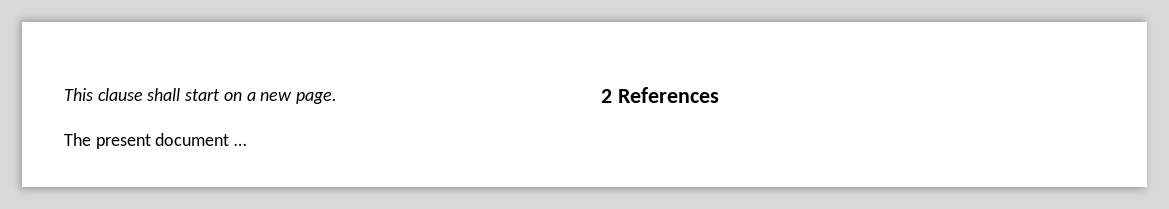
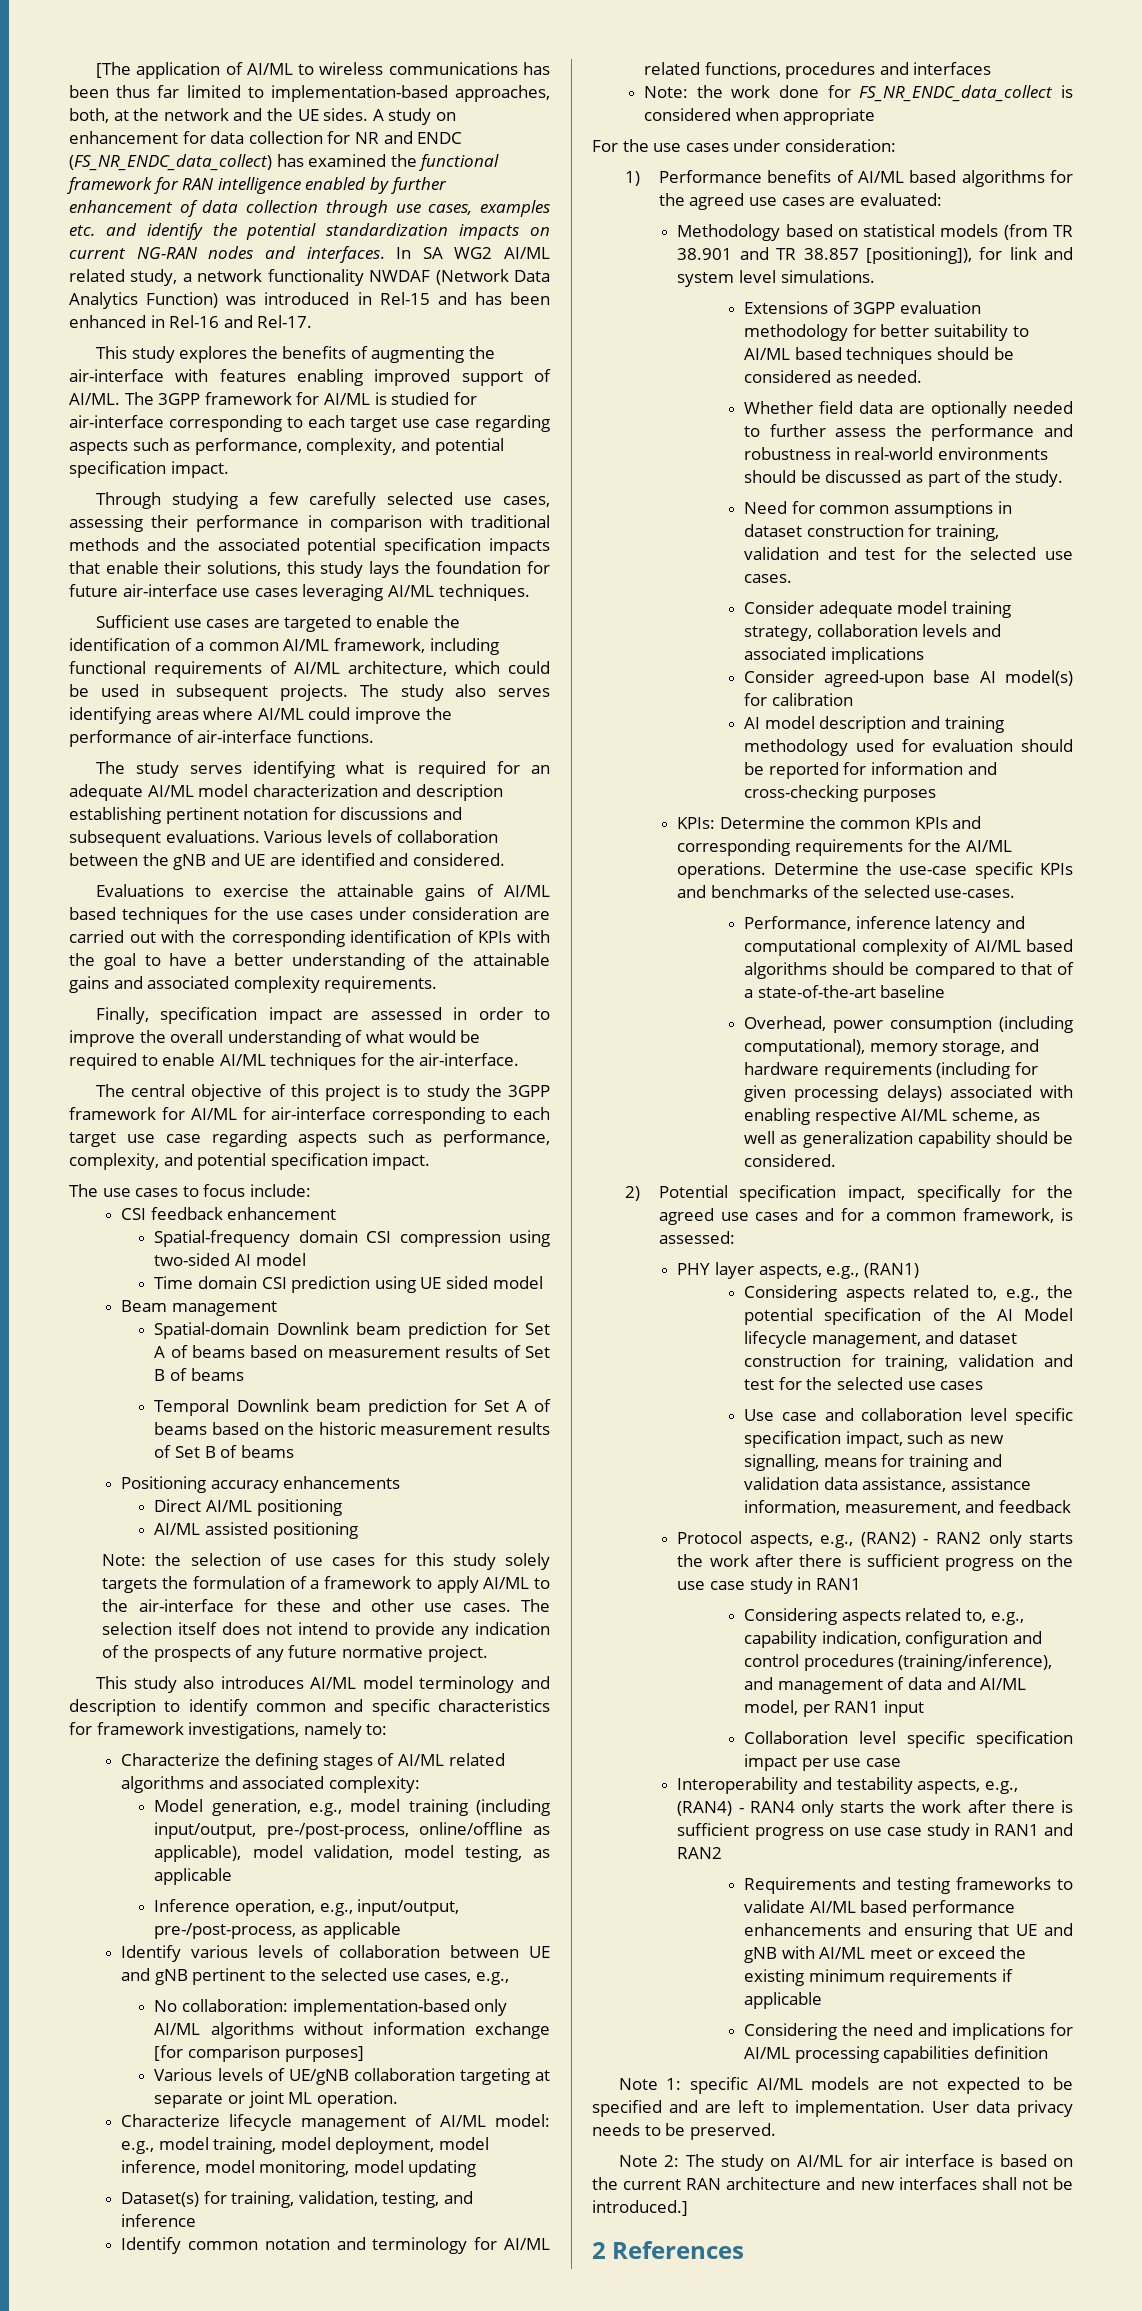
- This clause shall start on a new page.
- The present document …
+ [The application of AI/ML to wireless communications has been thus far limited to implementation-based approaches, both, at the network and the UE sides. A study on enhancement for data collection for NR and ENDC (FS_NR_ENDC_data_collect) has examined the functional framework for RAN intelligence enabled by further enhancement of data collection through use cases, examples etc. and identify the potential standardization impacts on current NG-RAN nodes and interfaces. In SA WG2 AI/ML related study, a network functionality NWDAF (Network Data Analytics Function) was introduced in Rel-15 and has been enhanced in Rel-16 and Rel-17.
+ This study explores the benefits of augmenting the air-interface with features enabling improved support of AI/ML. The 3GPP framework for AI/ML is studied for air-interface corresponding to each target use case regarding aspects such as performance, complexity, and potential specification impact.
+ Through studying a few carefully selected use cases, assessing their performance in comparison with traditional methods and the associated potential specification impacts that enable their solutions, this study lays the foundation for future air-interface use cases leveraging AI/ML techniques.
+ Sufficient use cases are targeted to enable the identification of a common AI/ML framework, including functional requirements of AI/ML architecture, which could be used in subsequent projects. The study also serves identifying areas where AI/ML could improve the performance of air-interface functions.
+ The study serves identifying what is required for an adequate AI/ML model characterization and description establishing pertinent notation for discussions and subsequent evaluations. Various levels of collaboration between the gNB and UE are identified and considered.
+ Evaluations to exercise the attainable gains of AI/ML based techniques for the use cases under consideration are carried out with the corresponding identification of KPIs with the goal to have a better understanding of the attainable gains and associated complexity requirements.
+ Finally, specification impact are assessed in order to improve the overall understanding of what would be required to enable AI/ML techniques for the air-interface.
+ The central objective of this project is to study the 3GPP framework for AI/ML for air-interface corresponding to each target use case regarding aspects such as performance, complexity, and potential specification impact.
+ The use cases to focus include:
+ CSI feedback enhancement
+ Spatial-frequency domain CSI compression using two-sided AI model
+ Time domain CSI prediction using UE sided model
+ Beam management
+ Spatial-domain Downlink beam prediction for Set A of beams based on measurement results of Set B of beams
+ Temporal Downlink beam prediction for Set A of beams based on the historic measurement results of Set B of beams
+ Positioning accuracy enhancements
+ Direct AI/ML positioning
+ AI/ML assisted positioning
+ Note: the selection of use cases for this study solely targets the formulation of a framework to apply AI/ML to the air-interface for these and other use cases. The selection itself does not intend to provide any indication of the prospects of any future normative project.
+ This study also introduces AI/ML model terminology and description to identify common and specific characteristics for framework investigations, namely to:
+ Characterize the defining stages of AI/ML related algorithms and associated complexity:
+ Model generation, e.g., model training (including input/output, pre-/post-process, online/offline as applicable), model validation, model testing, as applicable
+ Inference operation, e.g., input/output, pre-/post-process, as applicable
+ Identify various levels of collaboration between UE and gNB pertinent to the selected use cases, e.g.,
+ No collaboration: implementation-based only AI/ML algorithms without information exchange [for comparison purposes]
+ Various levels of UE/gNB collaboration targeting at separate or joint ML operation.
+ Characterize lifecycle management of AI/ML model: e.g., model training, model deployment, model inference, model monitoring, model updating
+ Dataset(s) for training, validation, testing, and inference
+ Identify common notation and terminology for AI/ML related functions, procedures and interfaces
+ Note: the work done for FS_NR_ENDC_data_collect is considered when appropriate
+ For the use cases under consideration:
+ 1) Performance benefits of AI/ML based algorithms for the agreed use cases are evaluated:
+ Methodology based on statistical models (from TR 38.901 and TR 38.857 [positioning]), for link and system level simulations.
+ Extensions of 3GPP evaluation methodology for better suitability to AI/ML based techniques should be considered as needed.
+ Whether field data are optionally needed to further assess the performance and robustness in real-world environments should be discussed as part of the study.
+ Need for common assumptions in dataset construction for training, validation and test for the selected use cases.
+ Consider adequate model training strategy, collaboration levels and associated implications
+ Consider agreed-upon base AI model(s) for calibration
+ AI model description and training methodology used for evaluation should be reported for information and cross-checking purposes
+ KPIs: Determine the common KPIs and corresponding requirements for the AI/ML operations. Determine the use-case specific KPIs and benchmarks of the selected use-cases.
+ Performance, inference latency and computational complexity of AI/ML based algorithms should be compared to that of a state-of-the-art baseline
+ Overhead, power consumption (including computational), memory storage, and hardware requirements (including for given processing delays) associated with enabling respective AI/ML scheme, as well as generalization capability should be considered.
+ 2) Potential specification impact, specifically for the agreed use cases and for a common framework, is assessed:
+ PHY layer aspects, e.g., (RAN1)
+ Considering aspects related to, e.g., the potential specification of the AI Model lifecycle management, and dataset construction for training, validation and test for the selected use cases
+ Use case and collaboration level specific specification impact, such as new signalling, means for training and validation data assistance, assistance information, measurement, and feedback
+ Protocol aspects, e.g., (RAN2) - RAN2 only starts the work after there is sufficient progress on the use case study in RAN1
+ Considering aspects related to, e.g., capability indication, configuration and control procedures (training/inference), and management of data and AI/ML model, per RAN1 input
+ Collaboration level specific specification impact per use case
+ Interoperability and testability aspects, e.g., (RAN4) - RAN4 only starts the work after there is sufficient progress on use case study in RAN1 and RAN2
+ Requirements and testing frameworks to validate AI/ML based performance enhancements and ensuring that UE and gNB with AI/ML meet or exceed the existing minimum requirements if applicable
+ Considering the need and implications for AI/ML processing capabilities definition
+ Note 1: specific AI/ML models are not expected to be specified and are left to implementation. User data privacy needs to be preserved.
+ Note 2: The study on AI/ML for air interface is based on the current RAN architecture and new interfaces shall not be introduced.]

